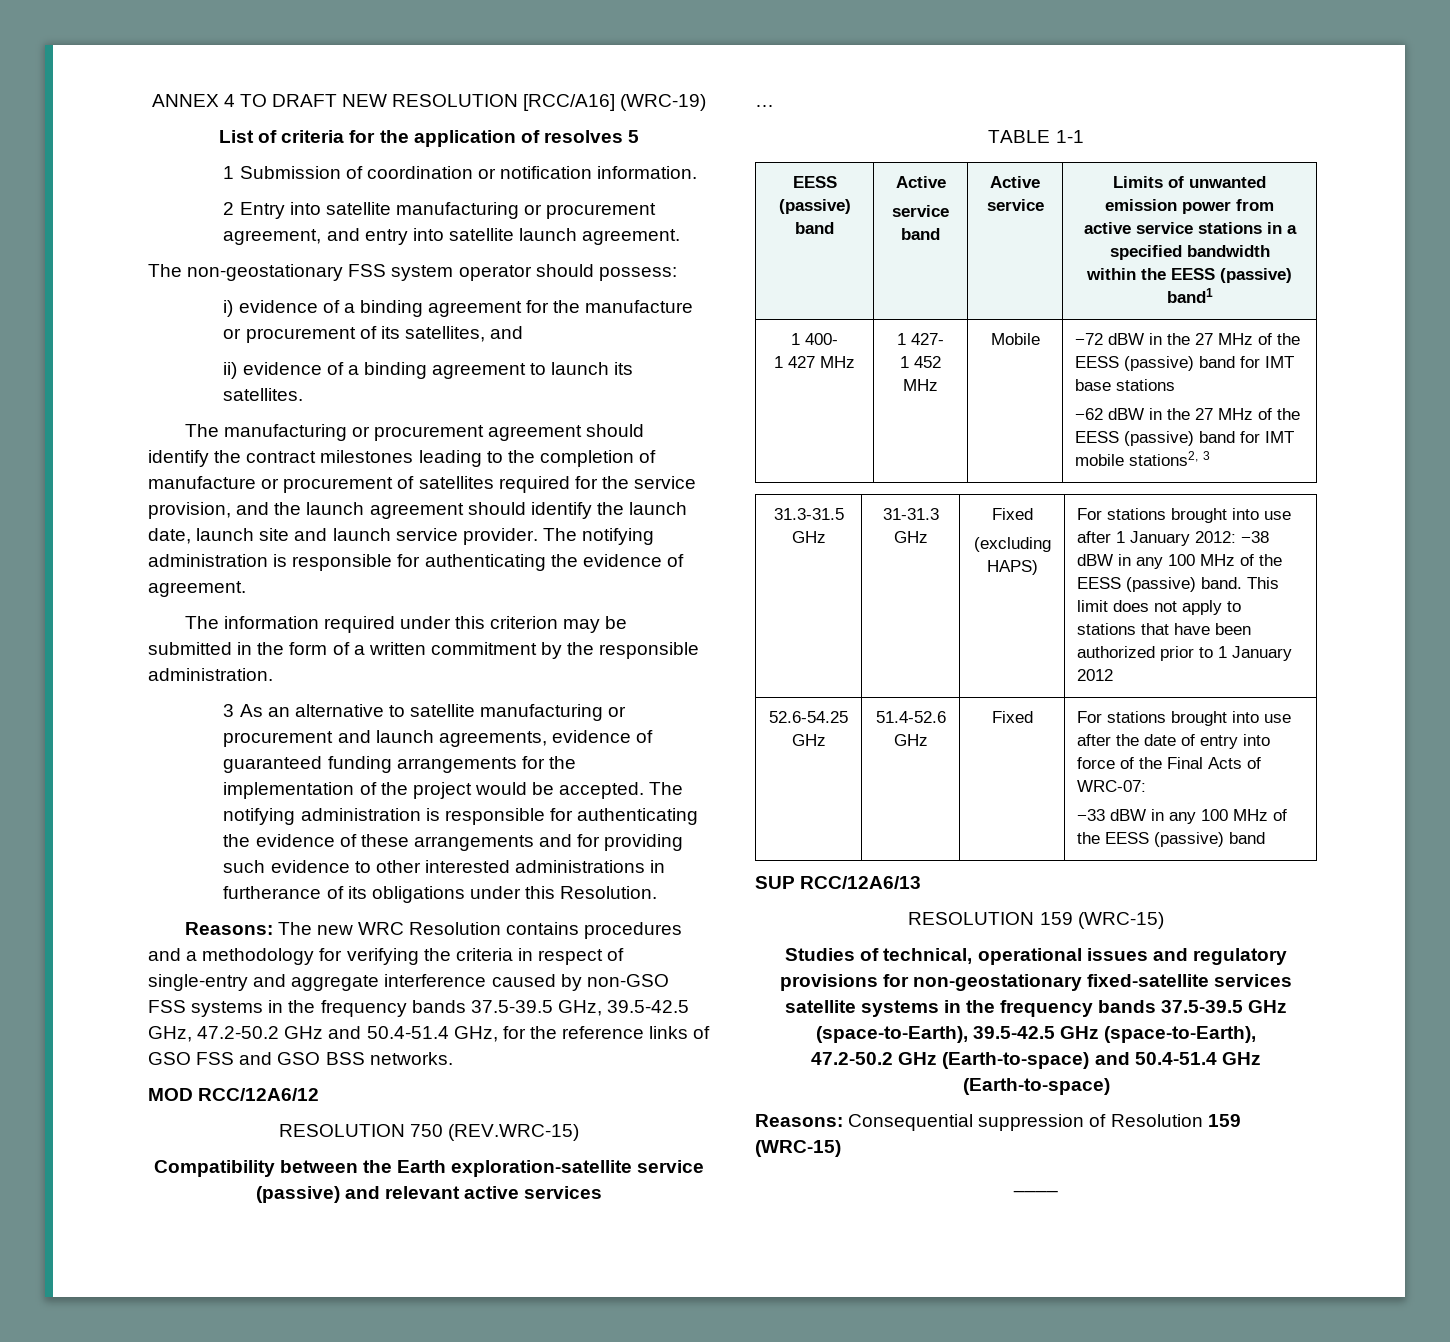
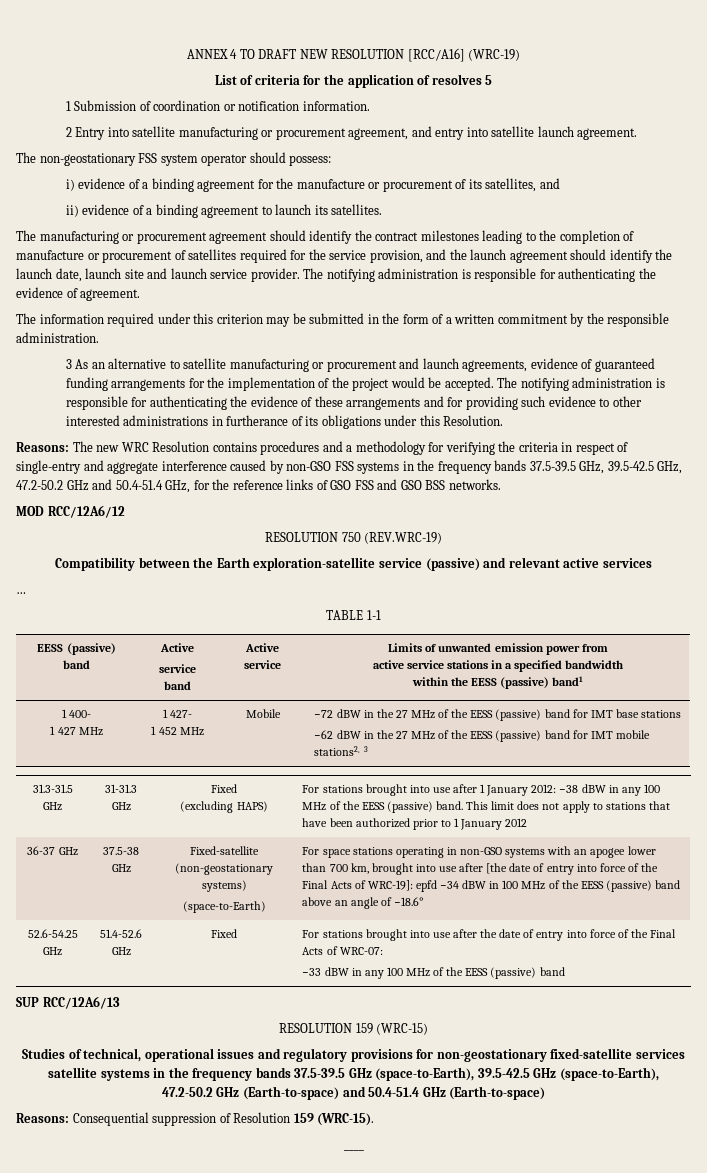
- RESOLUTION 750 (REV.WRC-15)
+ RESOLUTION 750 (REV.WRC-19)
+ 36-37 GHz | 37.5-38 GHz | Fixed-satellite (non-geostationary systems)
+ (space-to-Earth) | For space stations operating in non-GSO systems with an apogee lower than 700 km, brought into use after [the date of entry into force of the Final Acts of WRC-19]: epfd −34 dBW in 100 MHz of the EESS (passive) band above an angle of −18.6°
- Reasons: Consequential suppression of Resolution 159 (WRC-15)
+ Reasons: Consequential suppression of Resolution 159 (WRC-15).

